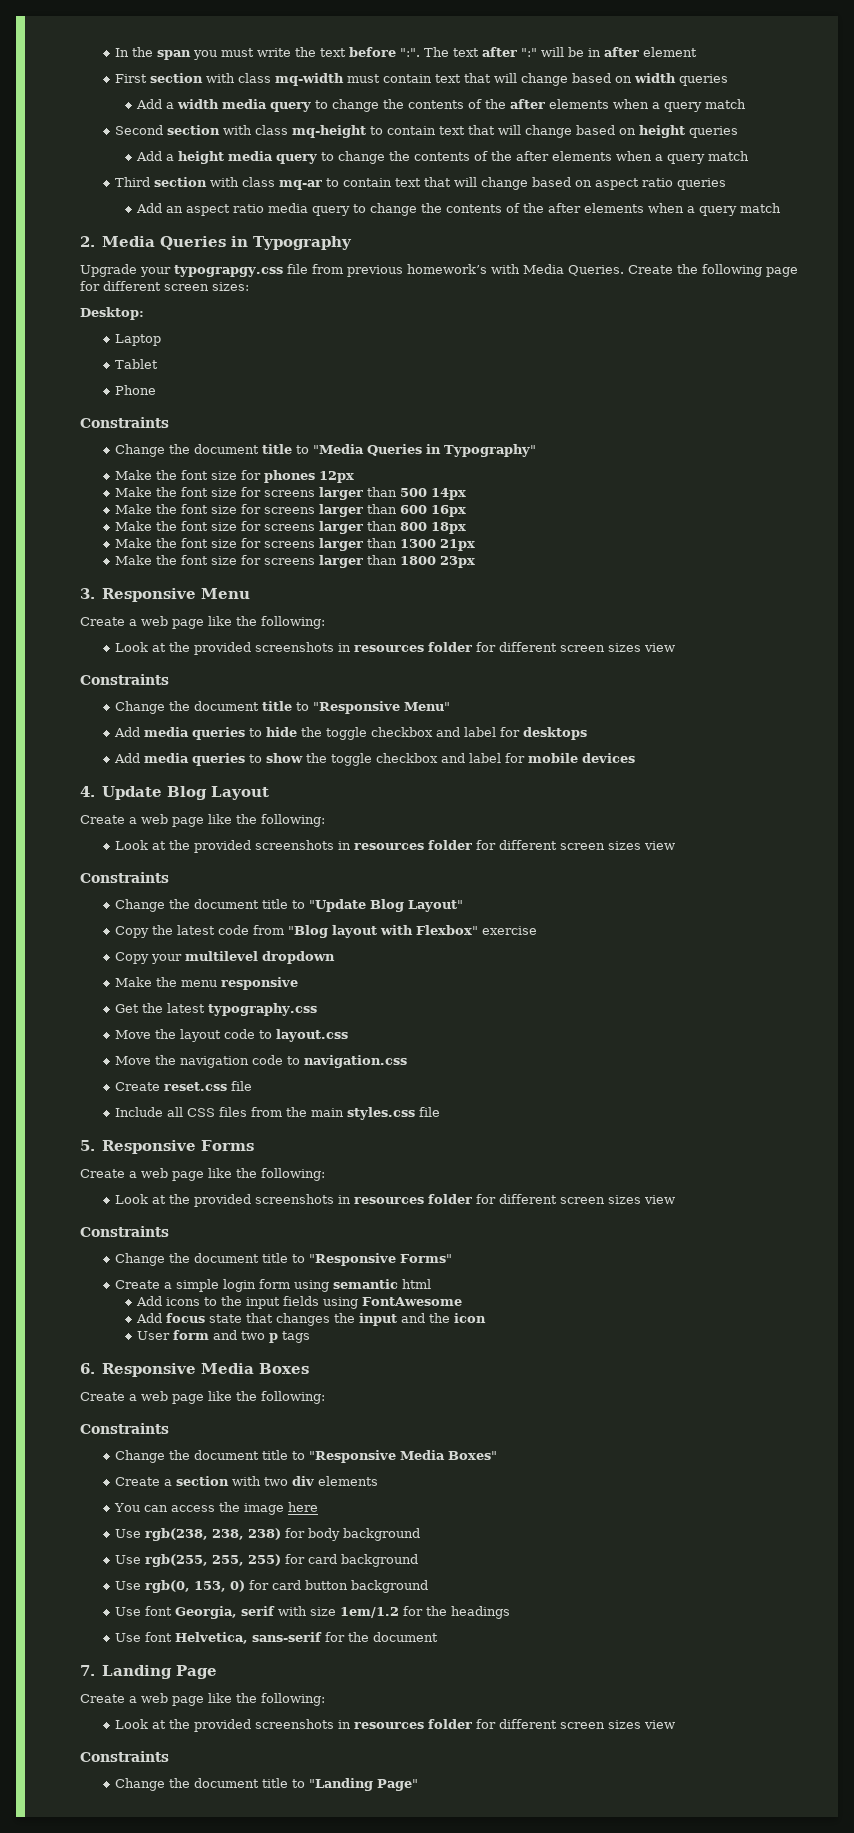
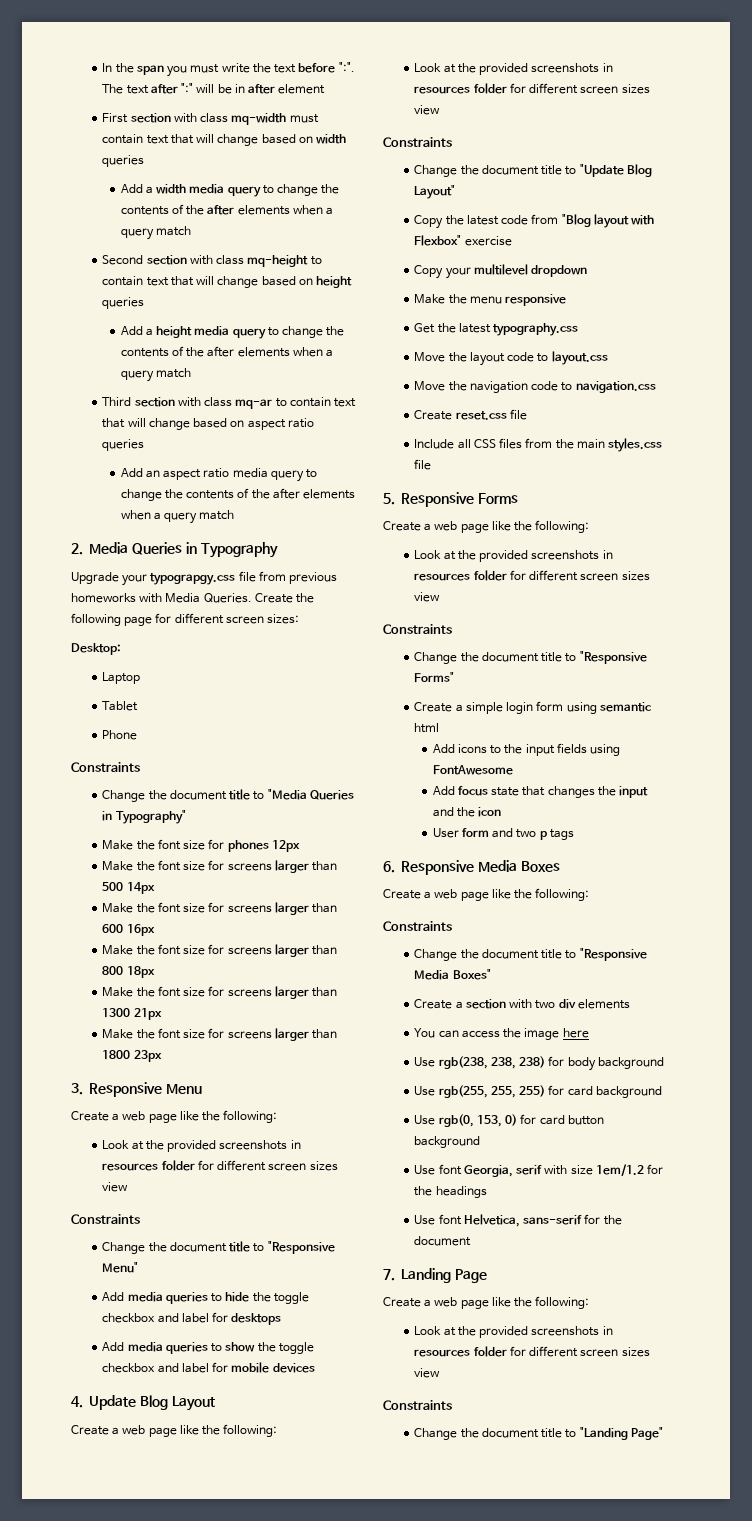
- Upgrade your typograpgy.css file from previous homework’s with Media Queries.
+ Upgrade your typograpgy.css file from previous homeworks with Media Queries.

